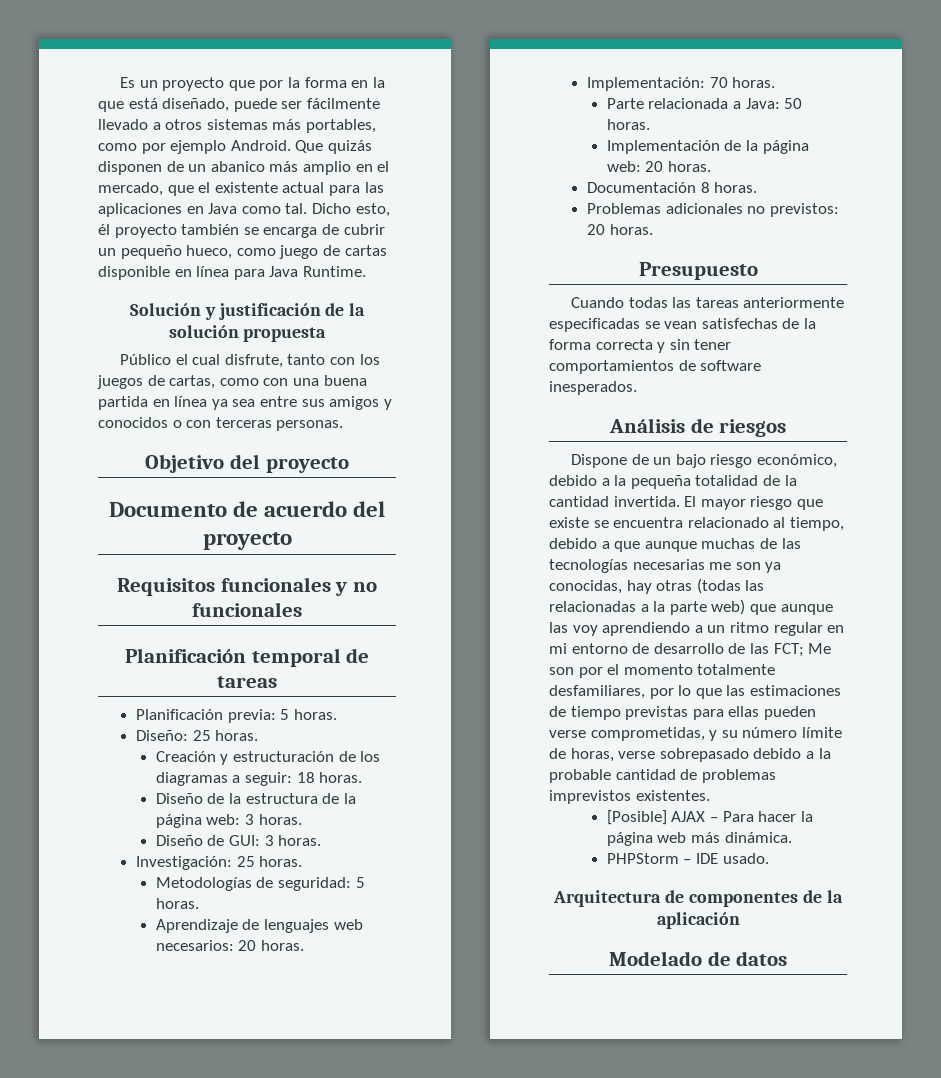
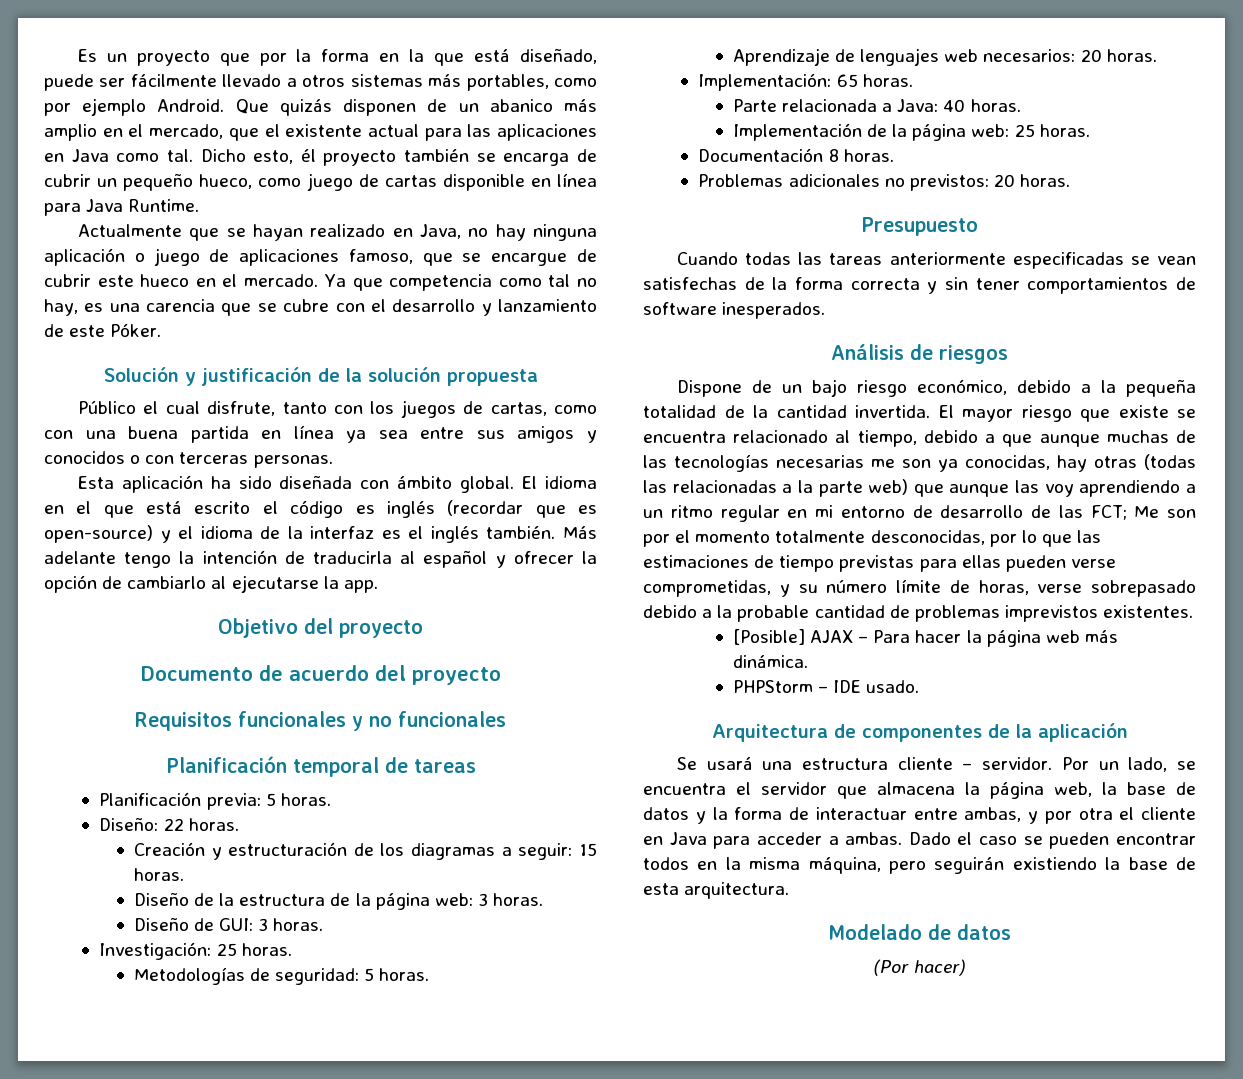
+ Actualmente que se hayan realizado en Java, no hay ninguna aplicación o juego de aplicaciones famoso, que se encargue de cubrir este hueco en el mercado. Ya que competencia como tal no hay, es una carencia que se cubre con el desarrollo y lanzamiento de este Póker.
+ Esta aplicación ha sido diseñada con ámbito global. El idioma en el que está escrito el código es inglés (recordar que es open-source) y el idioma de la interfaz es el inglés también. Más adelante tengo la intención de traducirla al español y ofrecer la opción de cambiarlo al ejecutarse la app.
- Diseño: 25 horas.
+ Diseño: 22 horas.
- Creación y estructuración de los diagramas a seguir: 18 horas.
+ Creación y estructuración de los diagramas a seguir: 15 horas.
- Implementación: 70 horas.
+ Implementación: 65 horas.
- Parte relacionada a Java: 50 horas.
+ Parte relacionada a Java: 40 horas.
- Implementación de la página web: 20 horas.
+ Implementación de la página web: 25 horas.
- Me son por el momento totalmente desfamiliares, por lo que las estimaciones de tiempo previstas para ellas pueden verse comprometidas, y su número límite de horas, verse sobrepasado debido a la probable cantidad de problemas imprevistos existentes.
+ Me son por el momento totalmente desconocidas, por lo que las estimaciones de tiempo previstas para ellas pueden verse comprometidas, y su número límite de horas, verse sobrepasado debido a la probable cantidad de problemas imprevistos existentes.
+ Se usará una estructura cliente – servidor. Por un lado, se encuentra el servidor que almacena la página web, la base de datos y la forma de interactuar entre ambas, y por otra el cliente en Java para acceder a ambas. Dado el caso se pueden encontrar todos en la misma máquina, pero seguirán existiendo la base de esta arquitectura.
+ (Por hacer)

